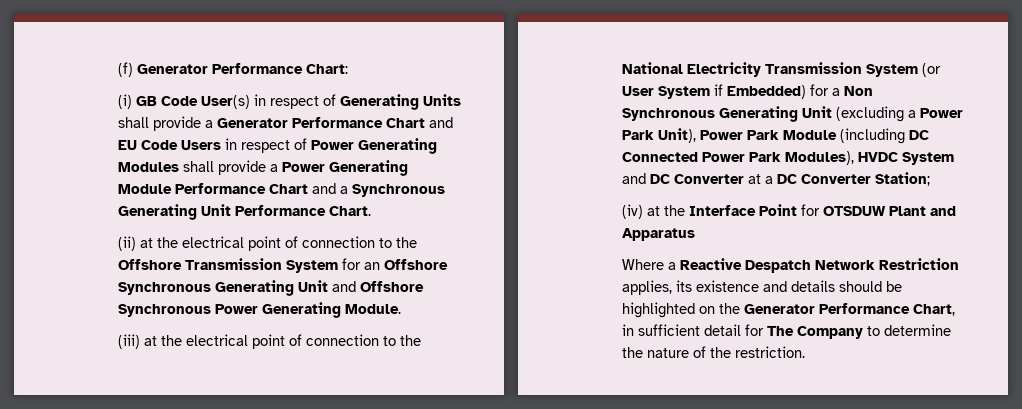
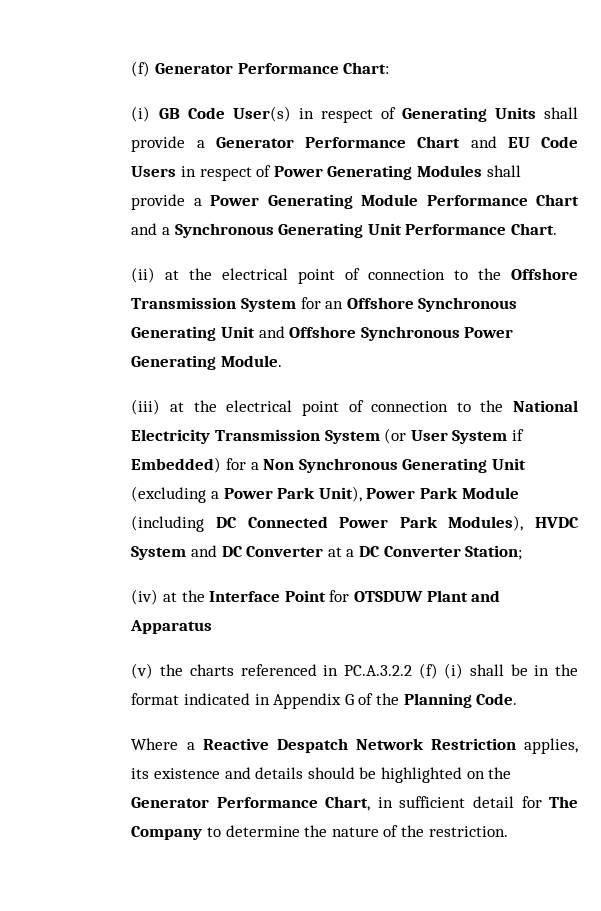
+ (v) the charts referenced in PC.A.3.2.2 (f) (i) shall be in the format indicated in Appendix G of the Planning Code.

